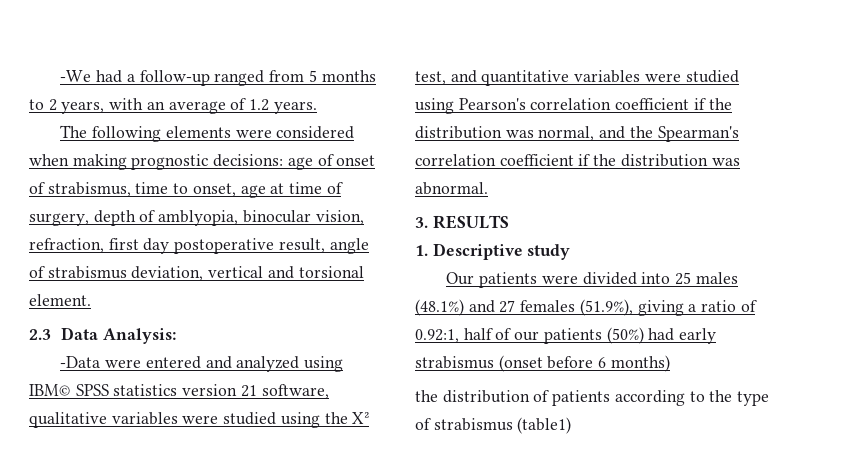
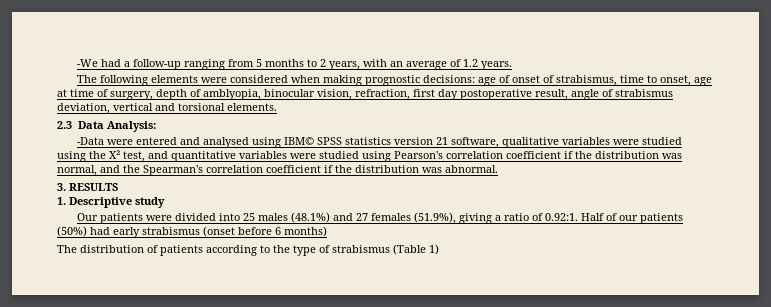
- -We had a follow-up ranged from 5 months to 2 years, with an average of 1.2 years.
+ -We had a follow-up ranging from 5 months to 2 years, with an average of 1.2 years.
- The following elements were considered when making prognostic decisions: age of onset of strabismus, time to onset, age at time of surgery, depth of amblyopia, binocular vision, refraction, first day postoperative result, angle of strabismus deviation, vertical and torsional element.
+ The following elements were considered when making prognostic decisions: age of onset of strabismus, time to onset, age at time of surgery, depth of amblyopia, binocular vision, refraction, first day postoperative result, angle of strabismus deviation, vertical and torsional elements.
- -Data were entered and analyzed using IBM© SPSS statistics version 21 software, qualitative variables were studied using the X² test, and quantitative variables were studied using Pearson's correlation coefficient if the distribution was normal, and the Spearman's correlation coefficient if the distribution was abnormal.
+ -Data were entered and analysed using IBM© SPSS statistics version 21 software, qualitative variables were studied using the X² test, and quantitative variables were studied using Pearson's correlation coefficient if the distribution was normal, and the Spearman's correlation coefficient if the distribution was abnormal.
- Our patients were divided into 25 males (48.1%) and 27 females (51.9%), giving a ratio of 0.92:1, half of our patients (50%) had early strabismus (onset before 6 months)
+ Our patients were divided into 25 males (48.1%) and 27 females (51.9%), giving a ratio of 0.92:1. Half of our patients (50%) had early strabismus (onset before 6 months)
- the distribution of patients according to the type of strabismus (table1)
+ The distribution of patients according to the type of strabismus (Table 1)

